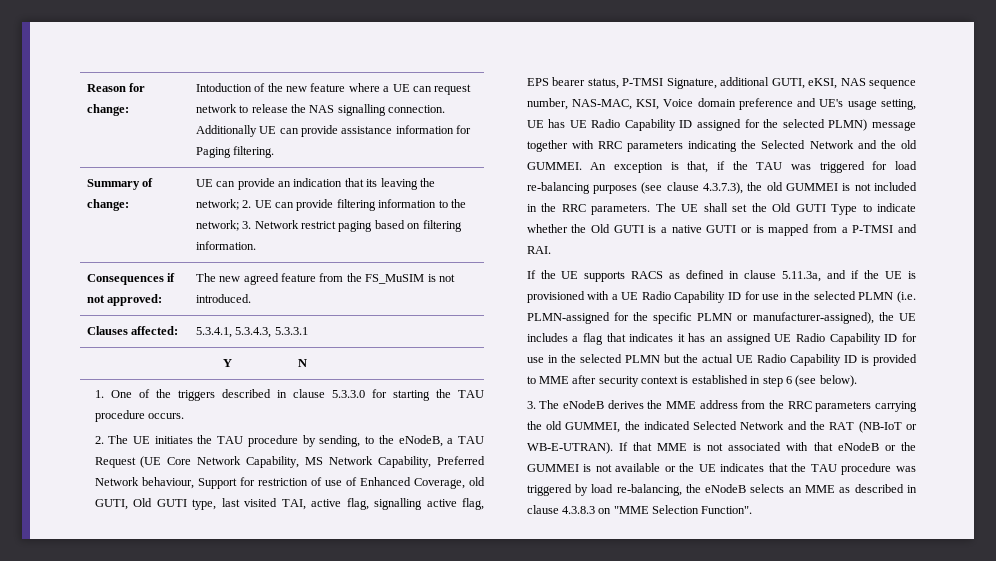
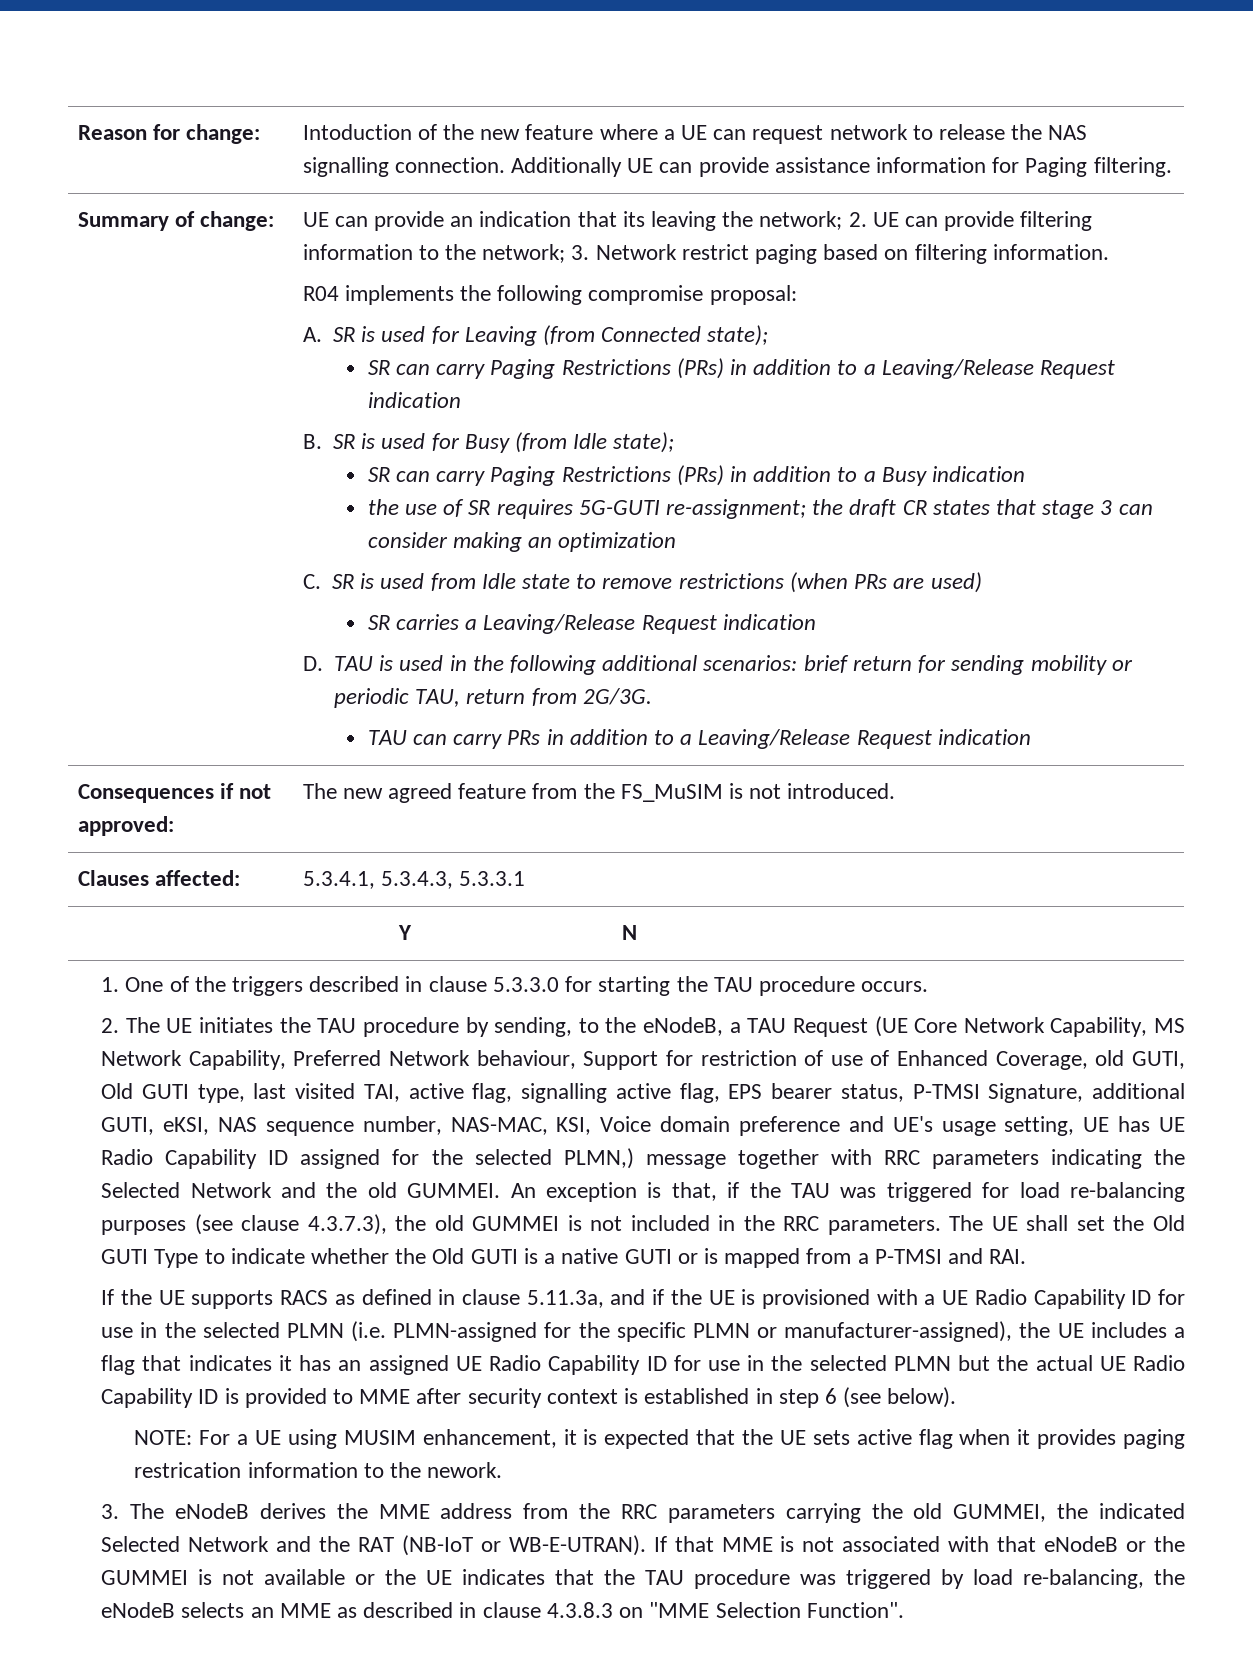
+ R04 implements the following compromise proposal:
+ A. SR is used for Leaving (from Connected state);
+ SR can carry Paging Restrictions (PRs) in addition to a Leaving/Release Request indication
+ B. SR is used for Busy (from Idle state);
+ SR can carry Paging Restrictions (PRs) in addition to a Busy indication
+ the use of SR requires 5G-GUTI re-assignment; the draft CR states that stage 3 can consider making an optimization
+ C. SR is used from Idle state to remove restrictions (when PRs are used)
+ SR carries a Leaving/Release Request indication
+ D. TAU is used in the following additional scenarios: brief return for sending mobility or periodic TAU, return from 2G/3G.
+ TAU can carry PRs in addition to a Leaving/Release Request indication
- 2. The UE initiates the TAU procedure by sending, to the eNodeB, a TAU Request (UE Core Network Capability, MS Network Capability, Preferred Network behaviour, Support for restriction of use of Enhanced Coverage, old GUTI, Old GUTI type, last visited TAI, active flag, signalling active flag, EPS bearer status, P-TMSI Signature, additional GUTI, eKSI, NAS sequence number, NAS-MAC, KSI, Voice domain preference and UE's usage setting, UE has UE Radio Capability ID assigned for the selected PLMN) message together with RRC parameters indicating the Selected Network and the old GUMMEI.
+ 2. The UE initiates the TAU procedure by sending, to the eNodeB, a TAU Request (UE Core Network Capability, MS Network Capability, Preferred Network behaviour, Support for restriction of use of Enhanced Coverage, old GUTI, Old GUTI type, last visited TAI, active flag, signalling active flag, EPS bearer status, P-TMSI Signature, additional GUTI, eKSI, NAS sequence number, NAS-MAC, KSI, Voice domain preference and UE's usage setting, UE has UE Radio Capability ID assigned for the selected PLMN,) message together with RRC parameters indicating the Selected Network and the old GUMMEI.
+ NOTE: For a UE using MUSIM enhancement, it is expected that the UE sets active flag when it provides paging restrication information to the nework.

